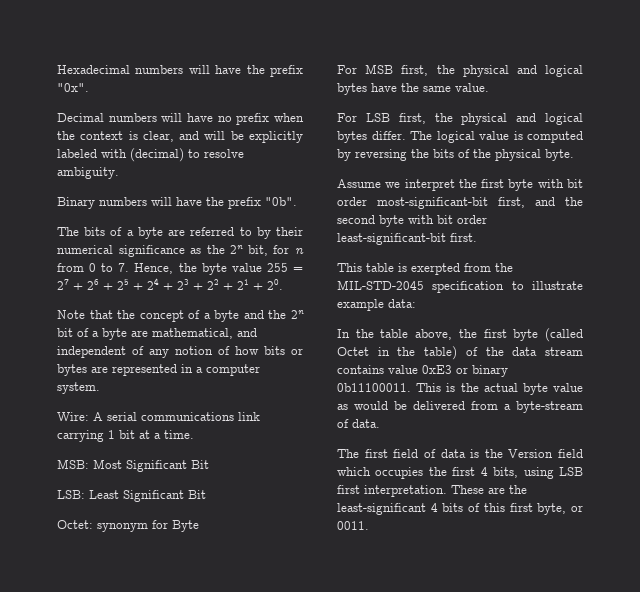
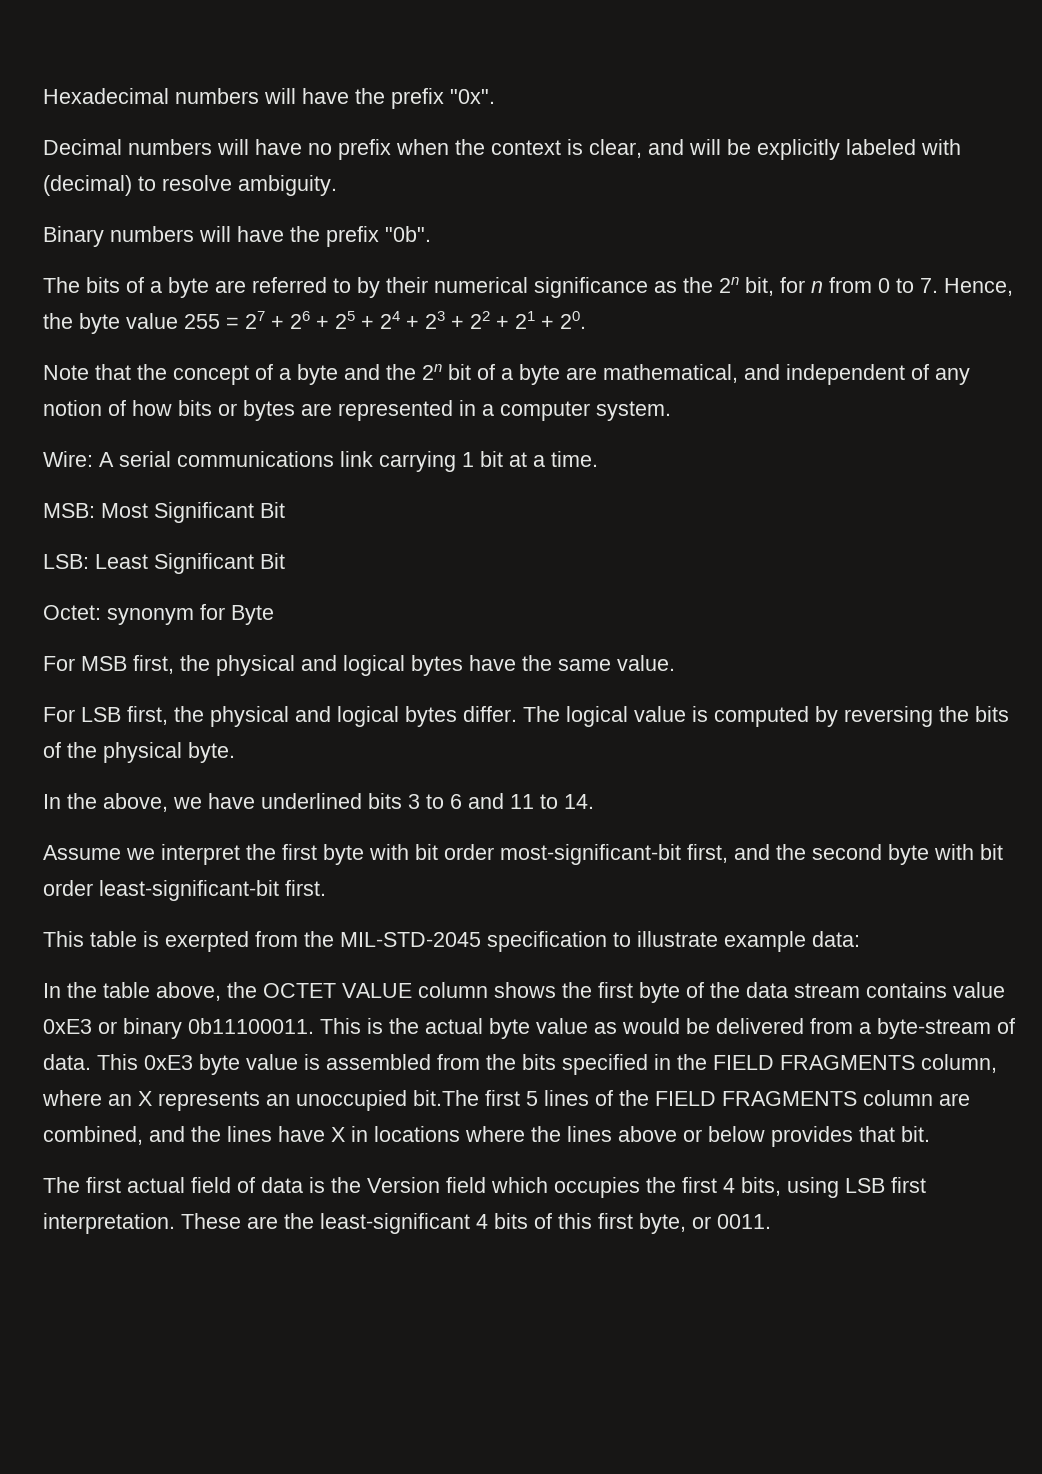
+ In the above, we have underlined bits 3 to 6 and 11 to 14.
- In the table above, the first byte (called Octet in the table) of the data stream contains value 0xE3 or binary 0b11100011.
+ In the table above, the OCTET VALUE column shows the first byte of the data stream contains value 0xE3 or binary 0b11100011.
+ This 0xE3 byte value is assembled from the bits specified in the FIELD FRAGMENTS column, where an X represents an unoccupied bit.The first 5 lines of the FIELD FRAGMENTS column are combined, and the lines have X in locations where the lines above or below provides that bit.
- The first field of data is the Version field which occupies the first 4 bits, using LSB first interpretation.
+ The first actual field of data is the Version field which occupies the first 4 bits, using LSB first interpretation.

